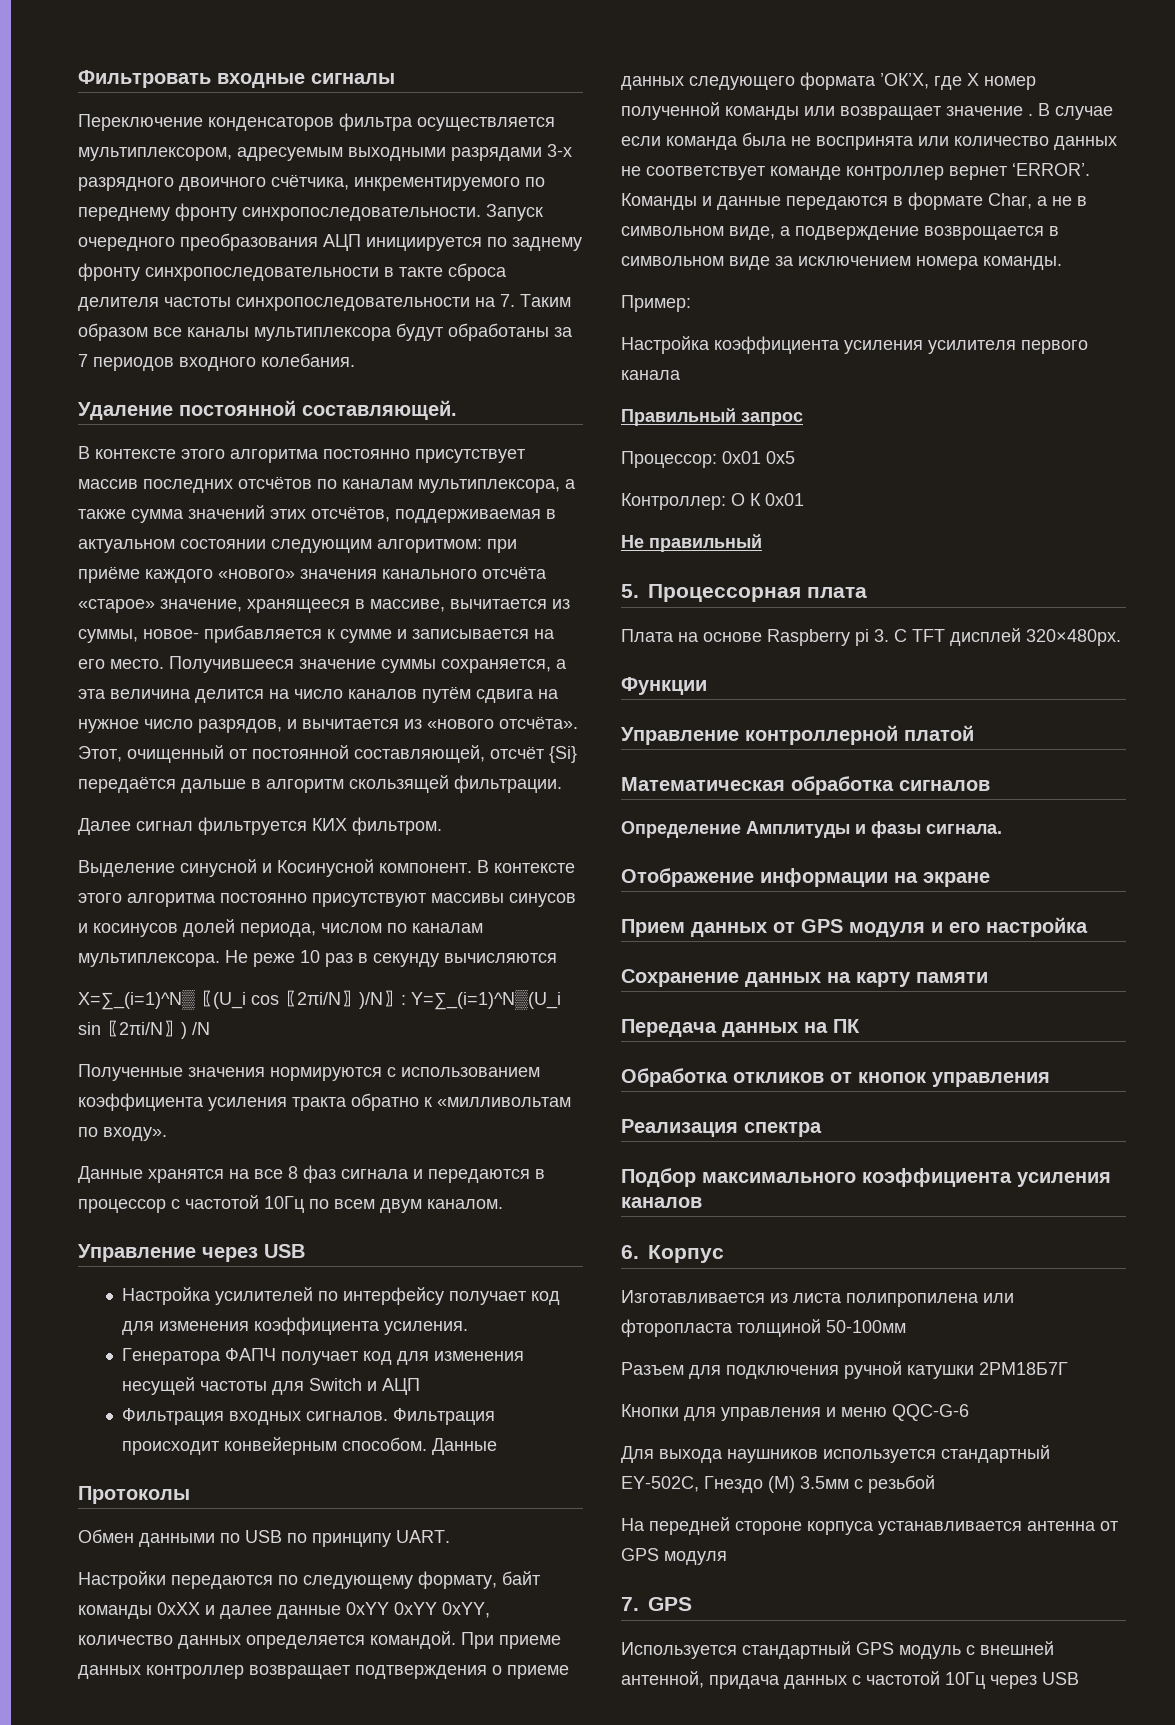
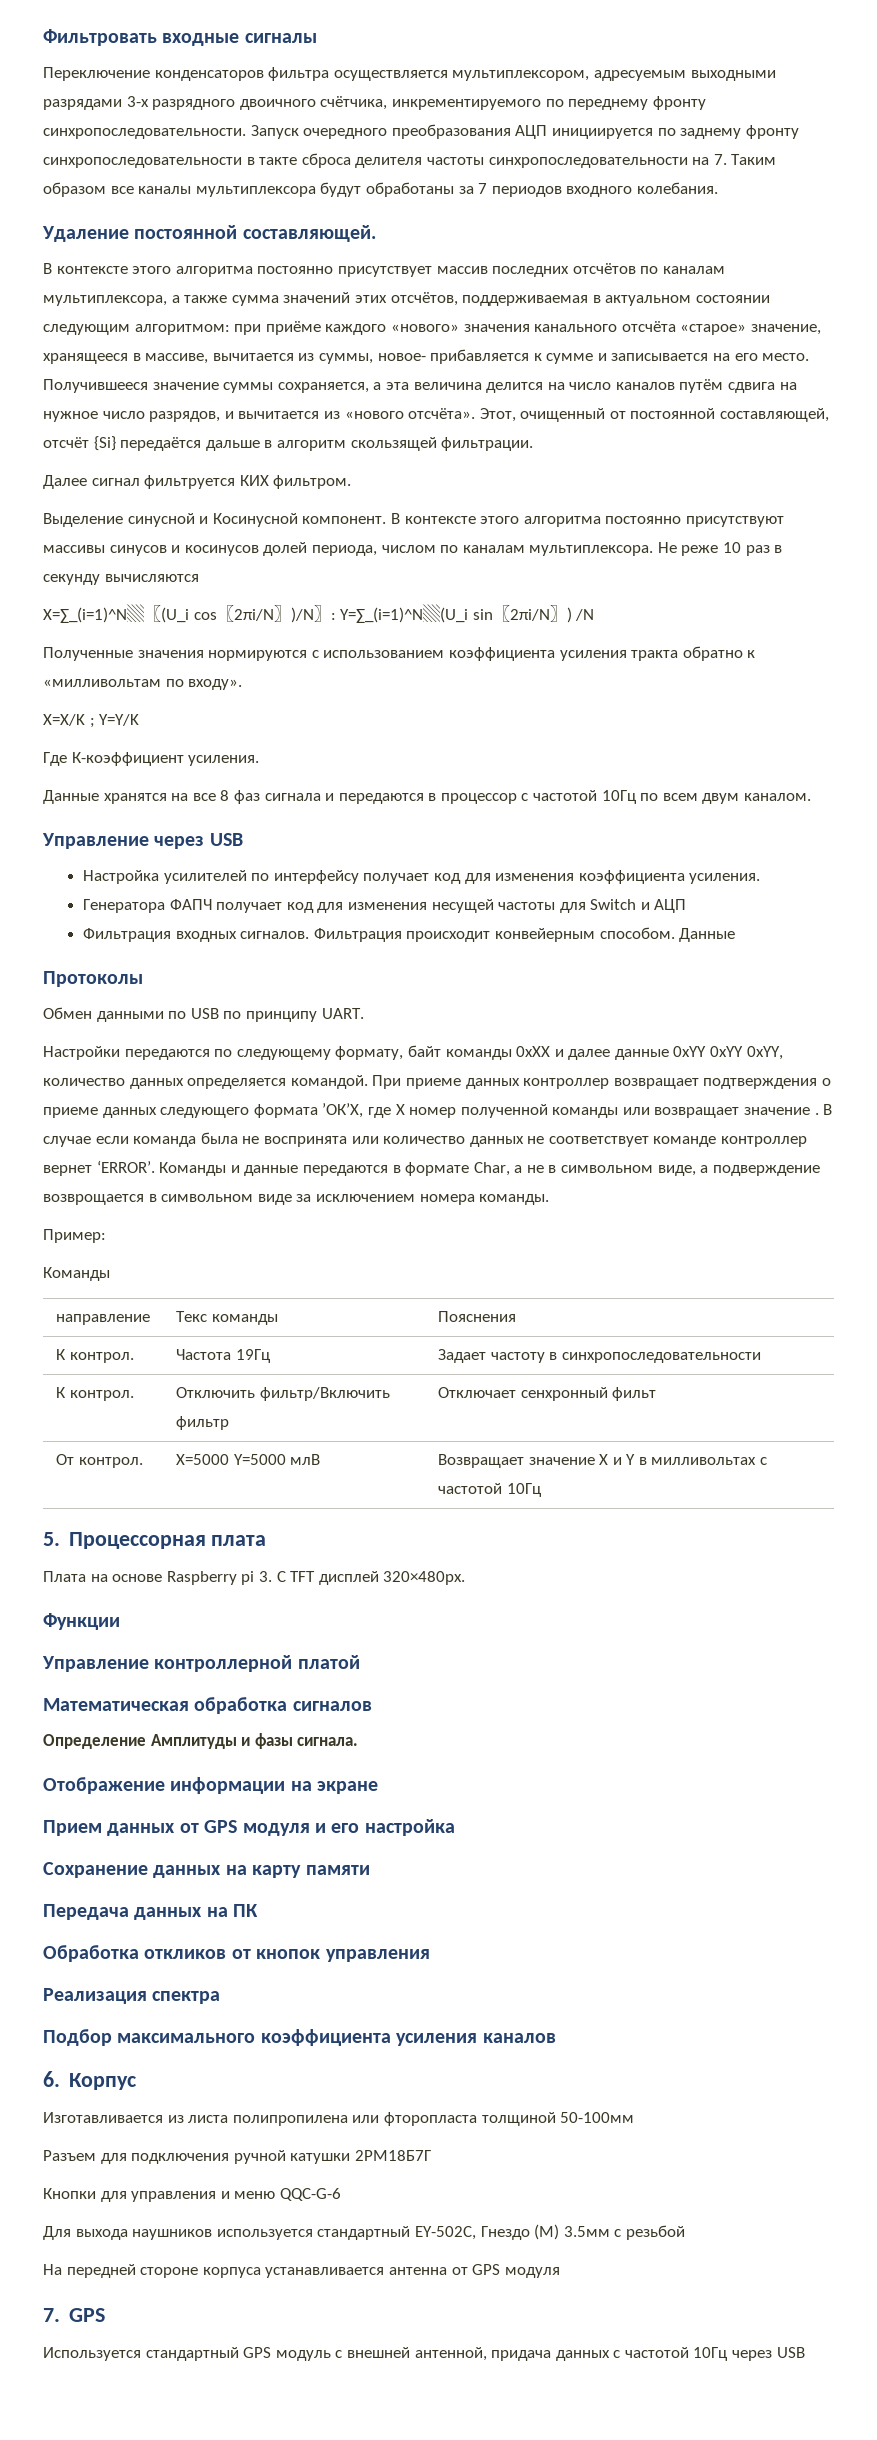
+ X=X/K ; Y=Y/K
+ Где К-коэффициент усиления.
  Пример:
- Настройка коэффициента усиления усилителя первого канала
- Правильный запрос
- Процессор: 0х01 0х5
- Контроллер: О К 0х01
- Не правильный
+ Команды
+ направление | Текс команды | Пояснения
+ К контрол. | Частота 19Гц | Задает частоту в синхропоследовательности
+ К контрол. | Отключить фильтр/Включить фильтр | Отключает сенхронный фильт
+ От контрол. | Х=5000 Y=5000 млВ | Возвращает значение Х и Y в милливольтах с частотой 10Гц

